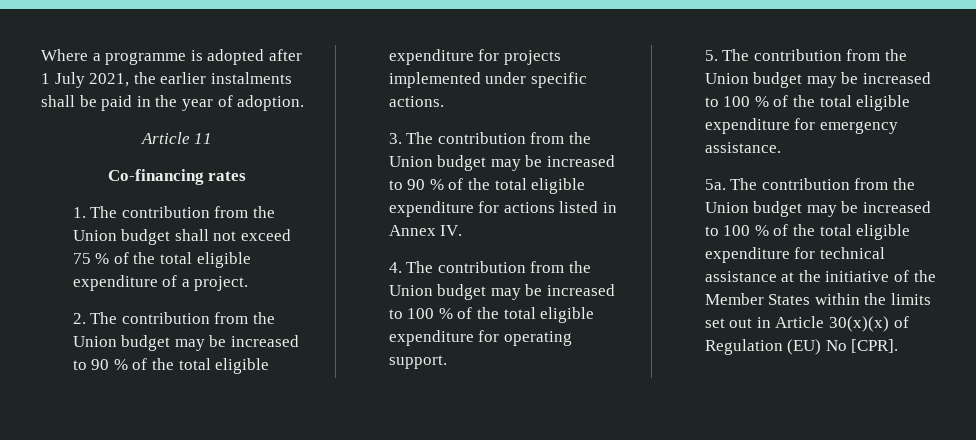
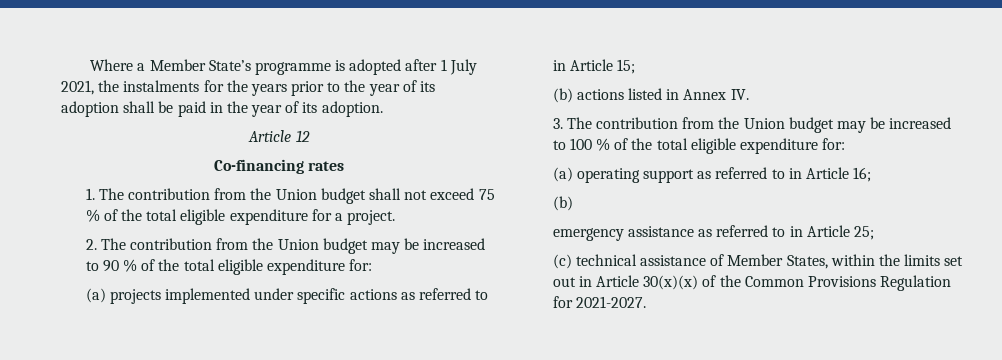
- Where a programme is adopted after 1 July 2021, the earlier instalments shall be paid in the year of adoption.
+ Where a Member State’s programme is adopted after 1 July 2021, the instalments for the years prior to the year of its adoption shall be paid in the year of its adoption.
- Article 11
+ Article 12
- 1. The contribution from the Union budget shall not exceed 75 % of the total eligible expenditure of a project.
+ 1. The contribution from the Union budget shall not exceed 75 % of the total eligible expenditure for a project.
- 2. The contribution from the Union budget may be increased to 90 % of the total eligible expenditure for projects implemented under specific actions.
- 3. The contribution from the Union budget may be increased to 90 % of the total eligible expenditure for actions listed in Annex IV.
+ 2. The contribution from the Union budget may be increased to 90 % of the total eligible expenditure for:
+ (a) projects implemented under specific actions as referred to in Article 15;
+ (b) actions listed in Annex IV.
- 4. The contribution from the Union budget may be increased to 100 % of the total eligible expenditure for operating support.
- 5. The contribution from the Union budget may be increased to 100 % of the total eligible expenditure for emergency assistance.
- 5a. The contribution from the Union budget may be increased to 100 % of the total eligible expenditure for technical assistance at the initiative of the Member States within the limits set out in Article 30(x)(x) of Regulation (EU) No [CPR].
+ 3. The contribution from the Union budget may be increased to 100 % of the total eligible expenditure for:
+ (a) operating support as referred to in Article 16;
+ (b)
+ emergency assistance as referred to in Article 25;
+ (c) technical assistance of Member States, within the limits set out in Article 30(x)(x) of the Common Provisions Regulation for 2021-2027.

